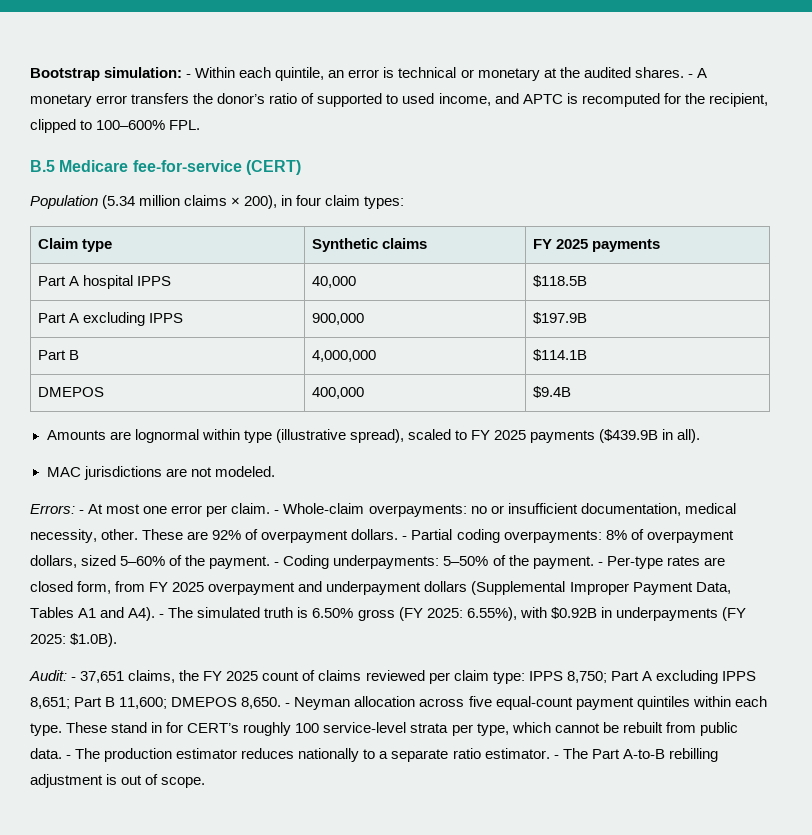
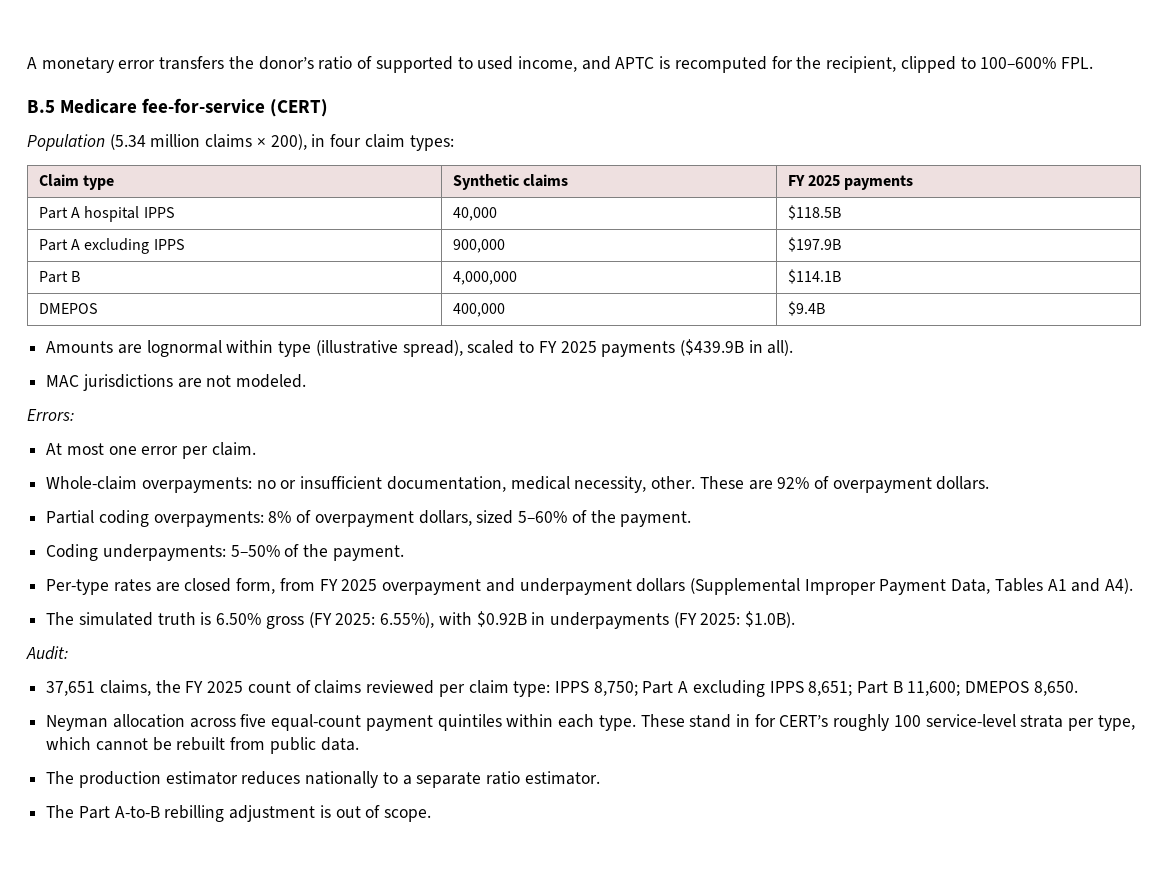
- Bootstrap simulation: - Within each quintile, an error is technical or monetary at the audited shares. - A monetary error transfers the donor’s ratio of supported to used income, and APTC is recomputed for the recipient, clipped to 100–600% FPL.
+ A monetary error transfers the donor’s ratio of supported to used income, and APTC is recomputed for the recipient, clipped to 100–600% FPL.
- Errors: - At most one error per claim. - Whole-claim overpayments: no or insufficient documentation, medical necessity, other.
+ Errors:
+ At most one error per claim.
+ Whole-claim overpayments: no or insufficient documentation, medical necessity, other.
- These are 92% of overpayment dollars. - Partial coding overpayments: 8% of overpayment dollars, sized 5–60% of the payment. - Coding underpayments: 5–50% of the payment. - Per-type rates are closed form, from FY 2025 overpayment and underpayment dollars (Supplemental Improper Payment Data, Tables A1 and A4). - The simulated truth is 6.50% gross (FY 2025: 6.55%), with $0.92B in underpayments (FY 2025: $1.0B).
+ These are 92% of overpayment dollars.
+ Partial coding overpayments: 8% of overpayment dollars, sized 5–60% of the payment.
+ Coding underpayments: 5–50% of the payment.
+ Per-type rates are closed form, from FY 2025 overpayment and underpayment dollars (Supplemental Improper Payment Data, Tables A1 and A4).
+ The simulated truth is 6.50% gross (FY 2025: 6.55%), with $0.92B in underpayments (FY 2025: $1.0B).
- Audit: - 37,651 claims, the FY 2025 count of claims reviewed per claim type: IPPS 8,750; Part A excluding IPPS 8,651; Part B 11,600; DMEPOS 8,650. - Neyman allocation across five equal-count payment quintiles within each type.
+ Audit:
+ 37,651 claims, the FY 2025 count of claims reviewed per claim type: IPPS 8,750; Part A excluding IPPS 8,651; Part B 11,600; DMEPOS 8,650.
+ Neyman allocation across five equal-count payment quintiles within each type.
- These stand in for CERT’s roughly 100 service-level strata per type, which cannot be rebuilt from public data. - The production estimator reduces nationally to a separate ratio estimator. - The Part A-to-B rebilling adjustment is out of scope.
+ These stand in for CERT’s roughly 100 service-level strata per type, which cannot be rebuilt from public data.
+ The production estimator reduces nationally to a separate ratio estimator.
+ The Part A-to-B rebilling adjustment is out of scope.

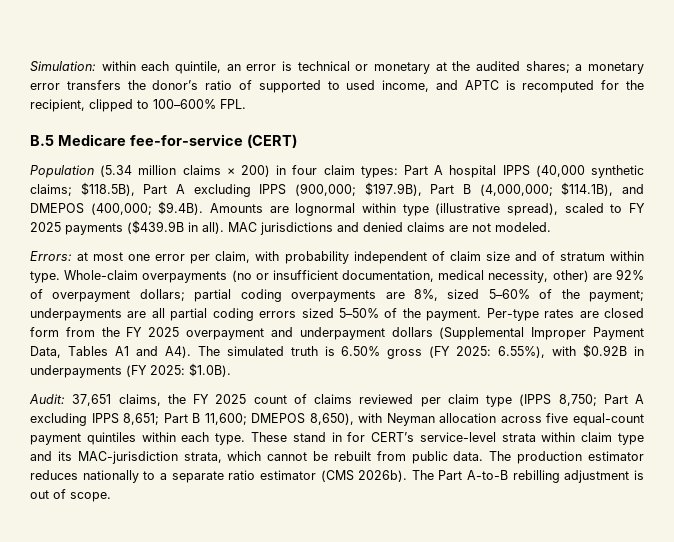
- A monetary error transfers the donor’s ratio of supported to used income, and APTC is recomputed for the recipient, clipped to 100–600% FPL.
+ Simulation: within each quintile, an error is technical or monetary at the audited shares; a monetary error transfers the donor’s ratio of supported to used income, and APTC is recomputed for the recipient, clipped to 100–600% FPL.
- Population (5.34 million claims × 200), in four claim types:
- Claim type | Synthetic claims | FY 2025 payments
- Part A hospital IPPS | 40,000 | $118.5B
- Part A excluding IPPS | 900,000 | $197.9B
- Part B | 4,000,000 | $114.1B
- DMEPOS | 400,000 | $9.4B
- Amounts are lognormal within type (illustrative spread), scaled to FY 2025 payments ($439.9B in all).
- MAC jurisdictions are not modeled.
+ Population (5.34 million claims × 200) in four claim types: Part A hospital IPPS (40,000 synthetic claims; $118.5B), Part A excluding IPPS (900,000; $197.9B), Part B (4,000,000; $114.1B), and DMEPOS (400,000; $9.4B). Amounts are lognormal within type (illustrative spread), scaled to FY 2025 payments ($439.9B in all). MAC jurisdictions and denied claims are not modeled.
- Errors:
- At most one error per claim.
- Whole-claim overpayments: no or insufficient documentation, medical necessity, other. These are 92% of overpayment dollars.
- Partial coding overpayments: 8% of overpayment dollars, sized 5–60% of the payment.
- Coding underpayments: 5–50% of the payment.
- Per-type rates are closed form, from FY 2025 overpayment and underpayment dollars (Supplemental Improper Payment Data, Tables A1 and A4).
- The simulated truth is 6.50% gross (FY 2025: 6.55%), with $0.92B in underpayments (FY 2025: $1.0B).
+ Errors: at most one error per claim, with probability independent of claim size and of stratum within type. Whole-claim overpayments (no or insufficient documentation, medical necessity, other) are 92% of overpayment dollars; partial coding overpayments are 8%, sized 5–60% of the payment; underpayments are all partial coding errors sized 5–50% of the payment. Per-type rates are closed form from the FY 2025 overpayment and underpayment dollars (Supplemental Improper Payment Data, Tables A1 and A4). The simulated truth is 6.50% gross (FY 2025: 6.55%), with $0.92B in underpayments (FY 2025: $1.0B).
- Audit:
- 37,651 claims, the FY 2025 count of claims reviewed per claim type: IPPS 8,750; Part A excluding IPPS 8,651; Part B 11,600; DMEPOS 8,650.
- Neyman allocation across five equal-count payment quintiles within each type.
+ Audit: 37,651 claims, the FY 2025 count of claims reviewed per claim type (IPPS 8,750; Part A excluding IPPS 8,651; Part B 11,600; DMEPOS 8,650), with Neyman allocation across five equal-count payment quintiles within each type.
- These stand in for CERT’s roughly 100 service-level strata per type, which cannot be rebuilt from public data.
- The production estimator reduces nationally to a separate ratio estimator.
- The Part A-to-B rebilling adjustment is out of scope.
+ These stand in for CERT’s service-level strata within claim type and its MAC-jurisdiction strata, which cannot be rebuilt from public data. The production estimator reduces nationally to a separate ratio estimator (CMS 2026b). The Part A-to-B rebilling adjustment is out of scope.

